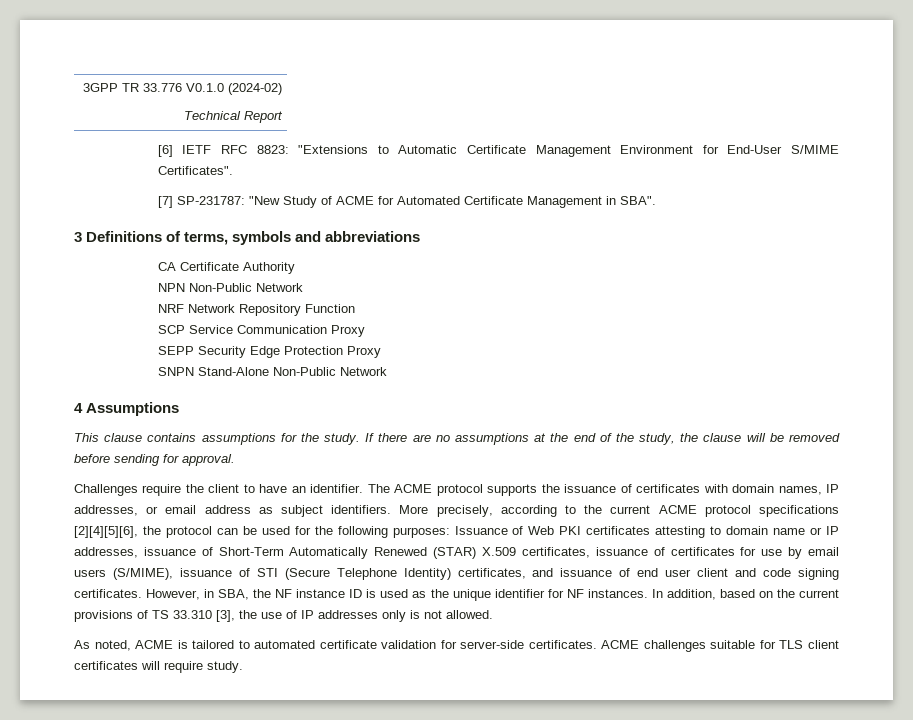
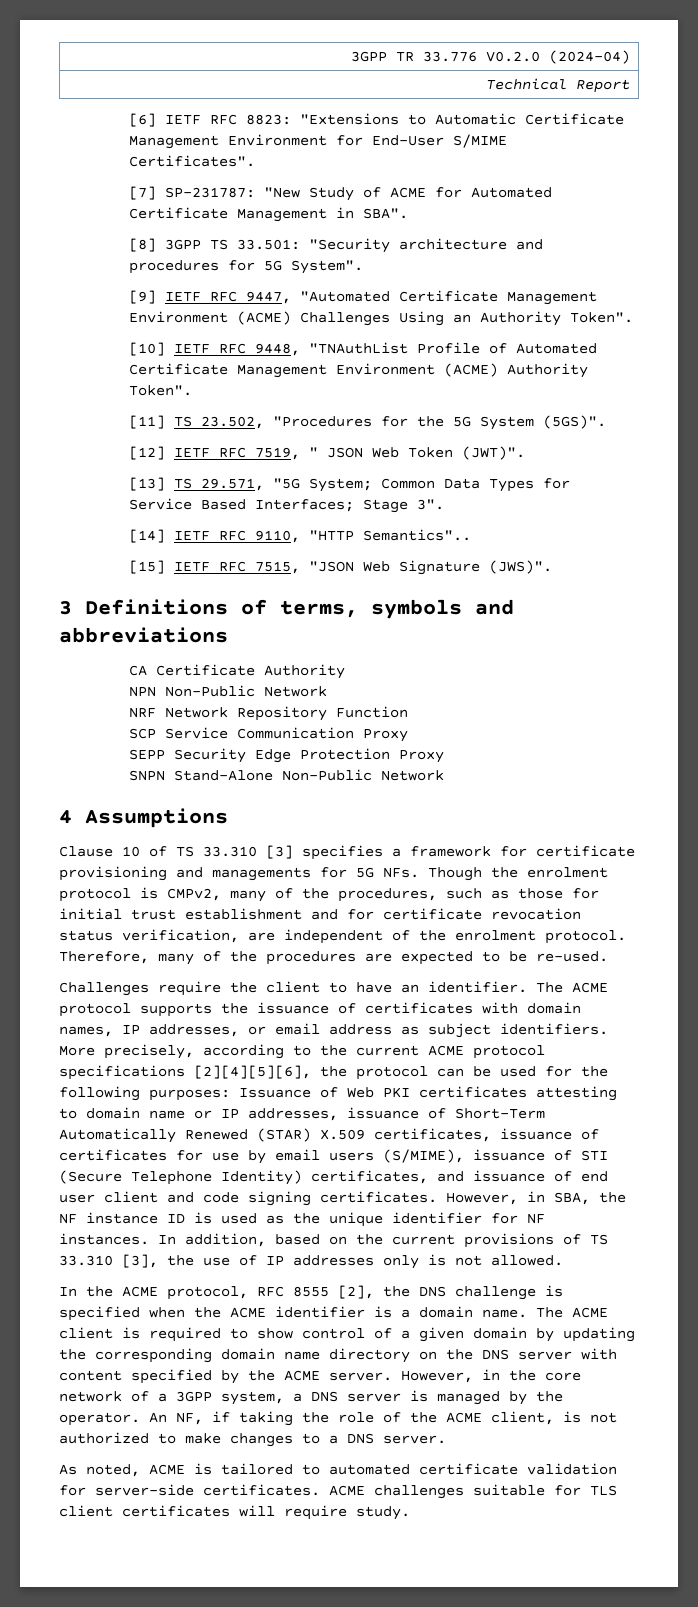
- 3GPP TR 33.776 V0.1.0 (2024-02)
+ 3GPP TR 33.776 V0.2.0 (2024-04)
+ [8] 3GPP TS 33.501: "Security architecture and procedures for 5G System".
+ [9] IETF RFC 9447, "Automated Certificate Management Environment (ACME) Challenges Using an Authority Token".
+ [10] IETF RFC 9448, "TNAuthList Profile of Automated Certificate Management Environment (ACME) Authority Token".
+ [11] TS 23.502, "Procedures for the 5G System (5GS)".
+ [12] IETF RFC 7519, " JSON Web Token (JWT)".
+ [13] TS 29.571, "5G System; Common Data Types for Service Based Interfaces; Stage 3".
+ [14] IETF RFC 9110, "HTTP Semantics"..
+ [15] IETF RFC 7515, "JSON Web Signature (JWS)".
- This clause contains assumptions for the study. If there are no assumptions at the end of the study, the clause will be removed before sending for approval.
+ Clause 10 of TS 33.310 [3] specifies a framework for certificate provisioning and managements for 5G NFs. Though the enrolment protocol is CMPv2, many of the procedures, such as those for initial trust establishment and for certificate revocation status verification, are independent of the enrolment protocol. Therefore, many of the procedures are expected to be re-used.
+ In the ACME protocol, RFC 8555 [2], the DNS challenge is specified when the ACME identifier is a domain name. The ACME client is required to show control of a given domain by updating the corresponding domain name directory on the DNS server with content specified by the ACME server. However, in the core network of a 3GPP system, a DNS server is managed by the operator. An NF, if taking the role of the ACME client, is not authorized to make changes to a DNS server.

